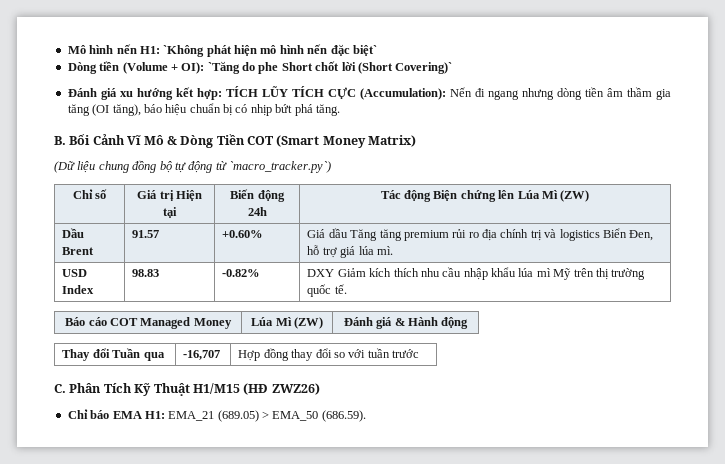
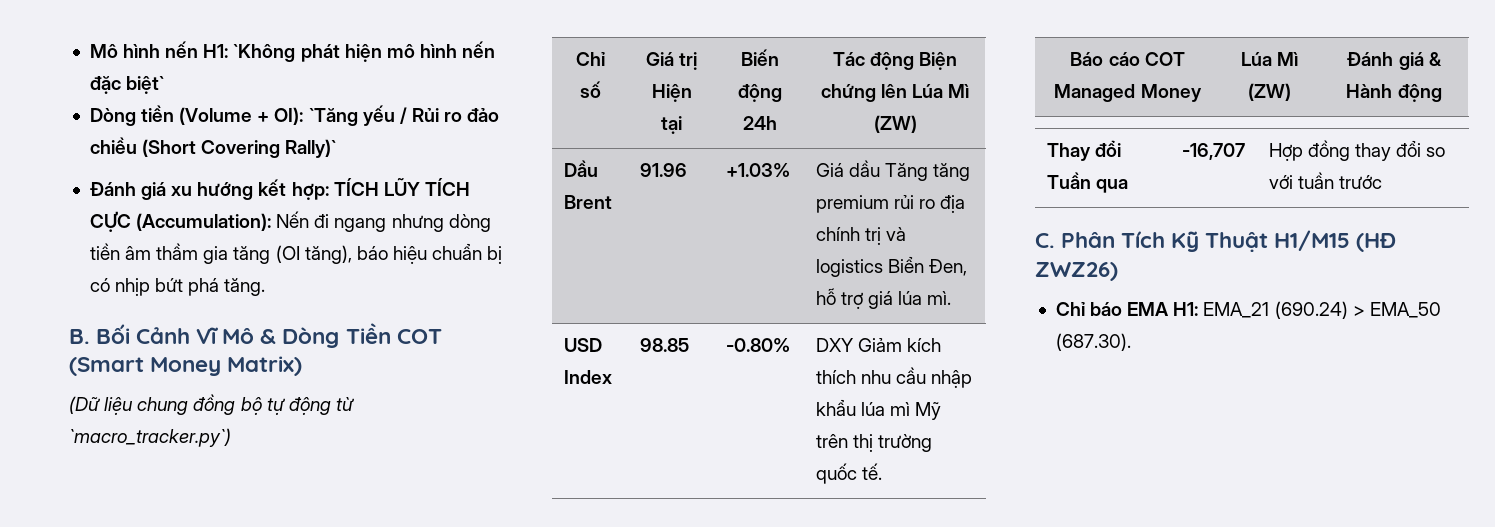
- Dòng tiền (Volume + OI): `Tăng do phe Short chốt lời (Short Covering)`
+ Dòng tiền (Volume + OI): `Tăng yếu / Rủi ro đảo chiều (Short Covering Rally)`
- Dầu Brent | 91.57 | +0.60% | Giá dầu Tăng tăng premium rủi ro địa chính trị và logistics Biển Đen, hỗ trợ giá lúa mì.
+ Dầu Brent | 91.96 | +1.03% | Giá dầu Tăng tăng premium rủi ro địa chính trị và logistics Biển Đen, hỗ trợ giá lúa mì.
- USD Index | 98.83 | -0.82% | DXY Giảm kích thích nhu cầu nhập khẩu lúa mì Mỹ trên thị trường quốc tế.
+ USD Index | 98.85 | -0.80% | DXY Giảm kích thích nhu cầu nhập khẩu lúa mì Mỹ trên thị trường quốc tế.
- Chỉ báo EMA H1: EMA_21 (689.05) > EMA_50 (686.59).
+ Chỉ báo EMA H1: EMA_21 (690.24) > EMA_50 (687.30).

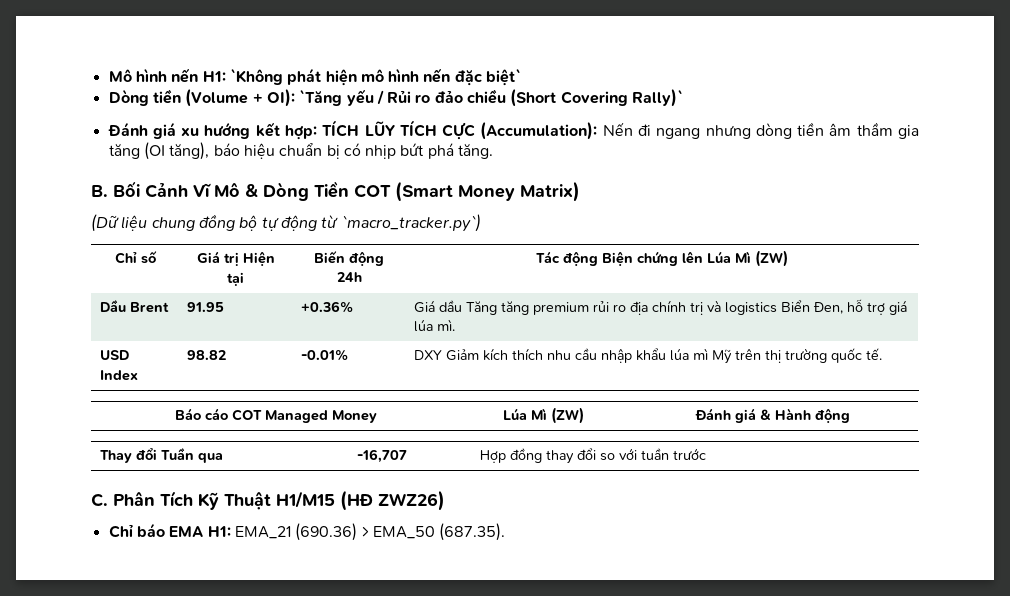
- Dầu Brent | 91.96 | +1.03% | Giá dầu Tăng tăng premium rủi ro địa chính trị và logistics Biển Đen, hỗ trợ giá lúa mì.
+ Dầu Brent | 91.95 | +0.36% | Giá dầu Tăng tăng premium rủi ro địa chính trị và logistics Biển Đen, hỗ trợ giá lúa mì.
- USD Index | 98.85 | -0.80% | DXY Giảm kích thích nhu cầu nhập khẩu lúa mì Mỹ trên thị trường quốc tế.
+ USD Index | 98.82 | -0.01% | DXY Giảm kích thích nhu cầu nhập khẩu lúa mì Mỹ trên thị trường quốc tế.
- Chỉ báo EMA H1: EMA_21 (690.24) > EMA_50 (687.30).
+ Chỉ báo EMA H1: EMA_21 (690.36) > EMA_50 (687.35).

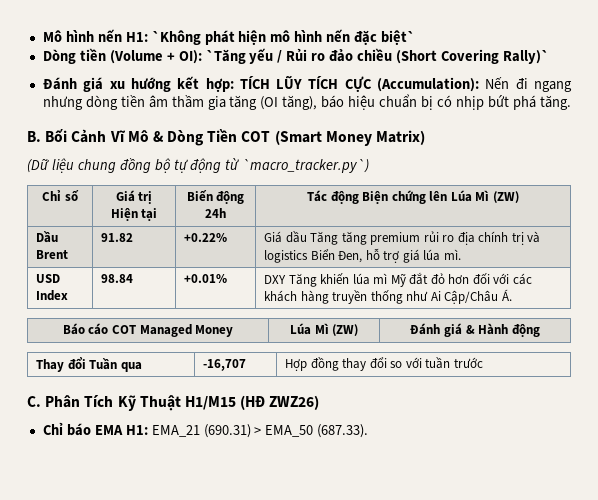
- Dầu Brent | 91.95 | +0.36% | Giá dầu Tăng tăng premium rủi ro địa chính trị và logistics Biển Đen, hỗ trợ giá lúa mì.
+ Dầu Brent | 91.82 | +0.22% | Giá dầu Tăng tăng premium rủi ro địa chính trị và logistics Biển Đen, hỗ trợ giá lúa mì.
- USD Index | 98.82 | -0.01% | DXY Giảm kích thích nhu cầu nhập khẩu lúa mì Mỹ trên thị trường quốc tế.
+ USD Index | 98.84 | +0.01% | DXY Tăng khiến lúa mì Mỹ đắt đỏ hơn đối với các khách hàng truyền thống như Ai Cập/Châu Á.
- Chỉ báo EMA H1: EMA_21 (690.36) > EMA_50 (687.35).
+ Chỉ báo EMA H1: EMA_21 (690.31) > EMA_50 (687.33).

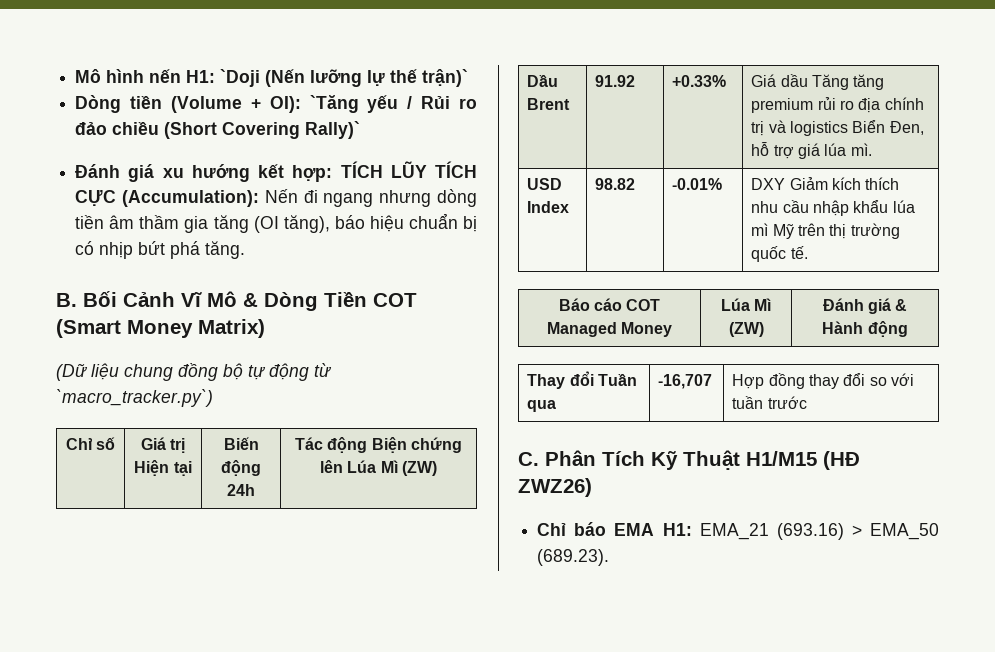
- Mô hình nến H1: `Không phát hiện mô hình nến đặc biệt`
+ Mô hình nến H1: `Doji (Nến lưỡng lự thế trận)`
- Dầu Brent | 91.82 | +0.22% | Giá dầu Tăng tăng premium rủi ro địa chính trị và logistics Biển Đen, hỗ trợ giá lúa mì.
+ Dầu Brent | 91.92 | +0.33% | Giá dầu Tăng tăng premium rủi ro địa chính trị và logistics Biển Đen, hỗ trợ giá lúa mì.
- USD Index | 98.84 | +0.01% | DXY Tăng khiến lúa mì Mỹ đắt đỏ hơn đối với các khách hàng truyền thống như Ai Cập/Châu Á.
+ USD Index | 98.82 | -0.01% | DXY Giảm kích thích nhu cầu nhập khẩu lúa mì Mỹ trên thị trường quốc tế.
- Chỉ báo EMA H1: EMA_21 (690.31) > EMA_50 (687.33).
+ Chỉ báo EMA H1: EMA_21 (693.16) > EMA_50 (689.23).

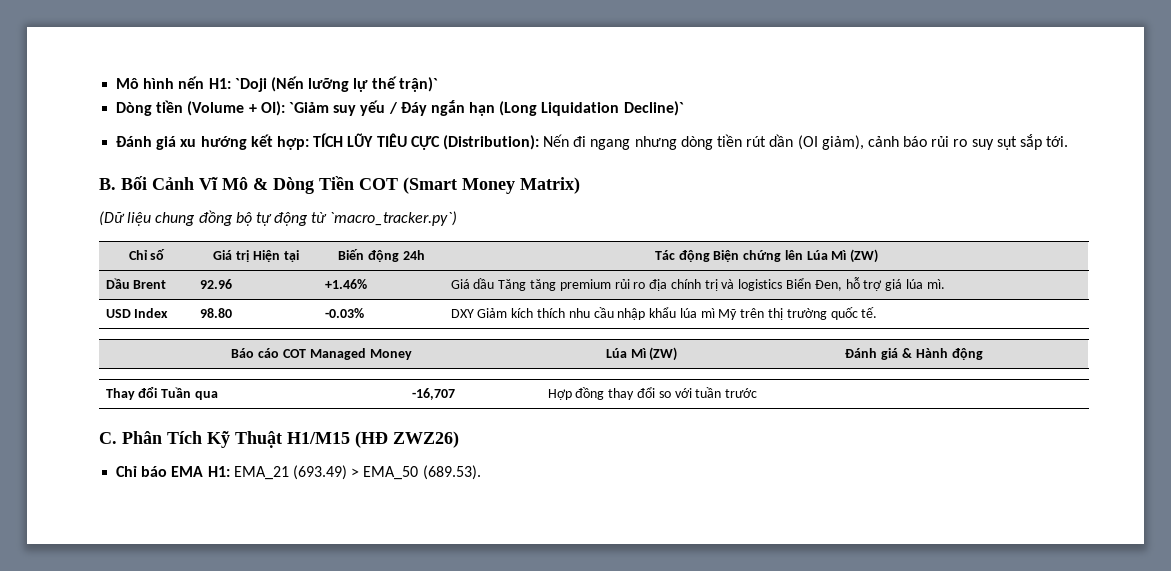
- Dòng tiền (Volume + OI): `Tăng yếu / Rủi ro đảo chiều (Short Covering Rally)`
+ Dòng tiền (Volume + OI): `Giảm suy yếu / Đáy ngắn hạn (Long Liquidation Decline)`
- Đánh giá xu hướng kết hợp: TÍCH LŨY TÍCH CỰC (Accumulation): Nến đi ngang nhưng dòng tiền âm thầm gia tăng (OI tăng), báo hiệu chuẩn bị có nhịp bứt phá tăng.
+ Đánh giá xu hướng kết hợp: TÍCH LŨY TIÊU CỰC (Distribution): Nến đi ngang nhưng dòng tiền rút dần (OI giảm), cảnh báo rủi ro suy sụt sắp tới.
- Dầu Brent | 91.92 | +0.33% | Giá dầu Tăng tăng premium rủi ro địa chính trị và logistics Biển Đen, hỗ trợ giá lúa mì.
+ Dầu Brent | 92.96 | +1.46% | Giá dầu Tăng tăng premium rủi ro địa chính trị và logistics Biển Đen, hỗ trợ giá lúa mì.
- USD Index | 98.82 | -0.01% | DXY Giảm kích thích nhu cầu nhập khẩu lúa mì Mỹ trên thị trường quốc tế.
+ USD Index | 98.80 | -0.03% | DXY Giảm kích thích nhu cầu nhập khẩu lúa mì Mỹ trên thị trường quốc tế.
- Chỉ báo EMA H1: EMA_21 (693.16) > EMA_50 (689.23).
+ Chỉ báo EMA H1: EMA_21 (693.49) > EMA_50 (689.53).

